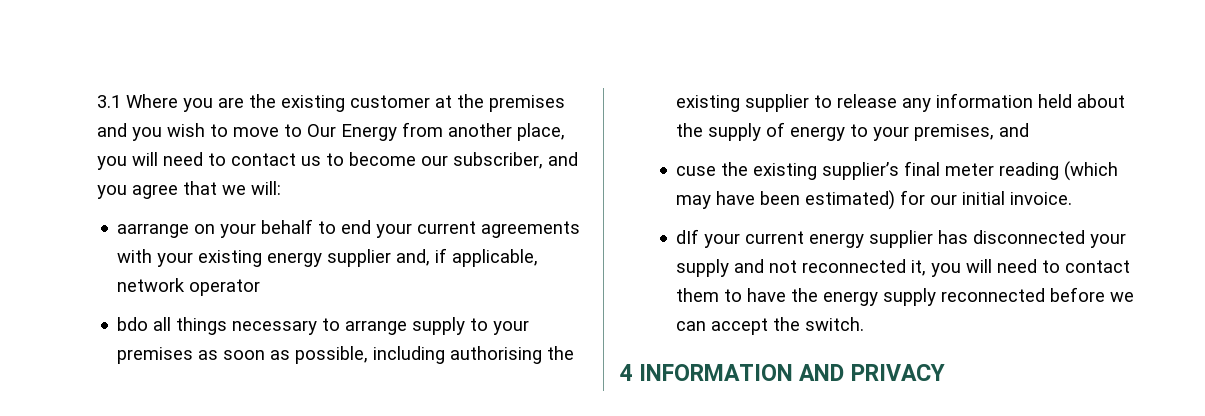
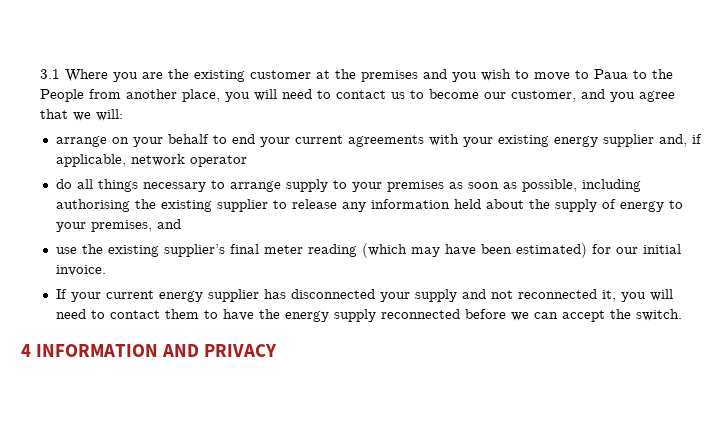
- 3.1 Where you are the existing customer at the premises and you wish to move to Our Energy from another place, you will need to contact us to become our subscriber, and you agree that we will:
+ 3.1 Where you are the existing customer at the premises and you wish to move to Paua to the People from another place, you will need to contact us to become our customer, and you agree that we will:
- aarrange on your behalf to end your current agreements with your existing energy supplier and, if applicable, network operator
+ arrange on your behalf to end your current agreements with your existing energy supplier and, if applicable, network operator
- bdo all things necessary to arrange supply to your premises as soon as possible, including authorising the existing supplier to release any information held about the supply of energy to your premises, and
+ do all things necessary to arrange supply to your premises as soon as possible, including authorising the existing supplier to release any information held about the supply of energy to your premises, and
- cuse the existing supplier’s final meter reading (which may have been estimated) for our initial invoice.
+ use the existing supplier’s final meter reading (which may have been estimated) for our initial invoice.
- dIf your current energy supplier has disconnected your supply and not reconnected it, you will need to contact them to have the energy supply reconnected before we can accept the switch.
+ If your current energy supplier has disconnected your supply and not reconnected it, you will need to contact them to have the energy supply reconnected before we can accept the switch.

